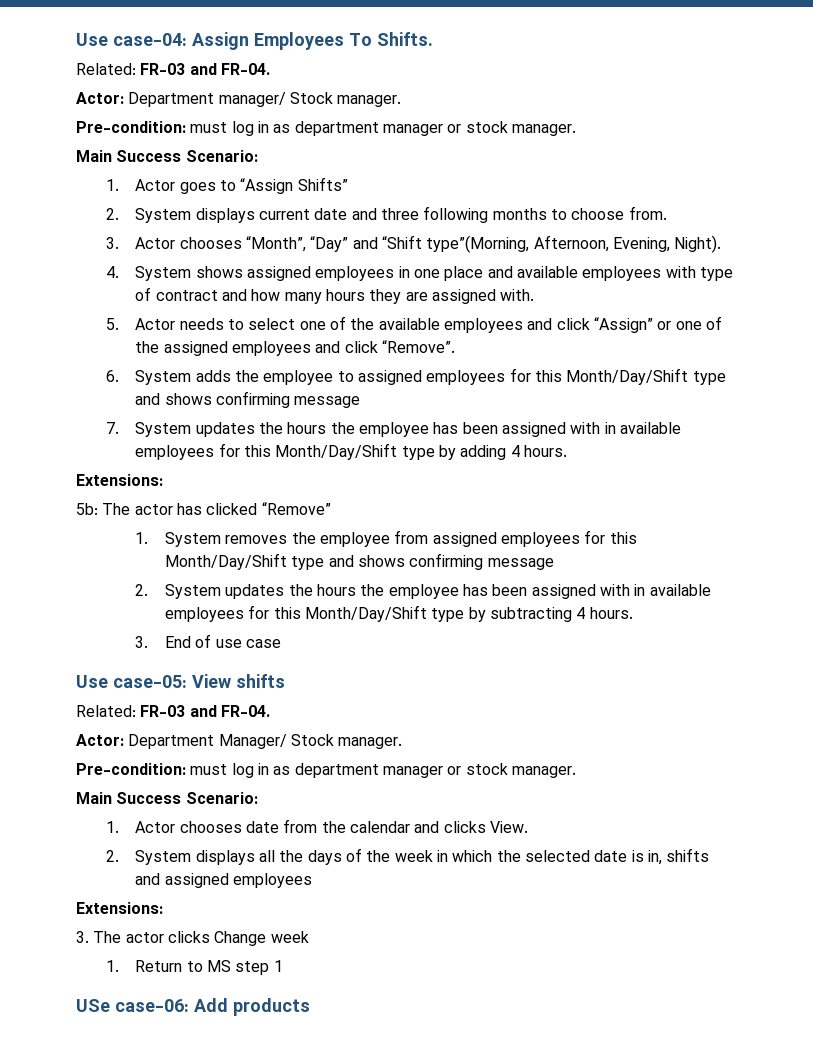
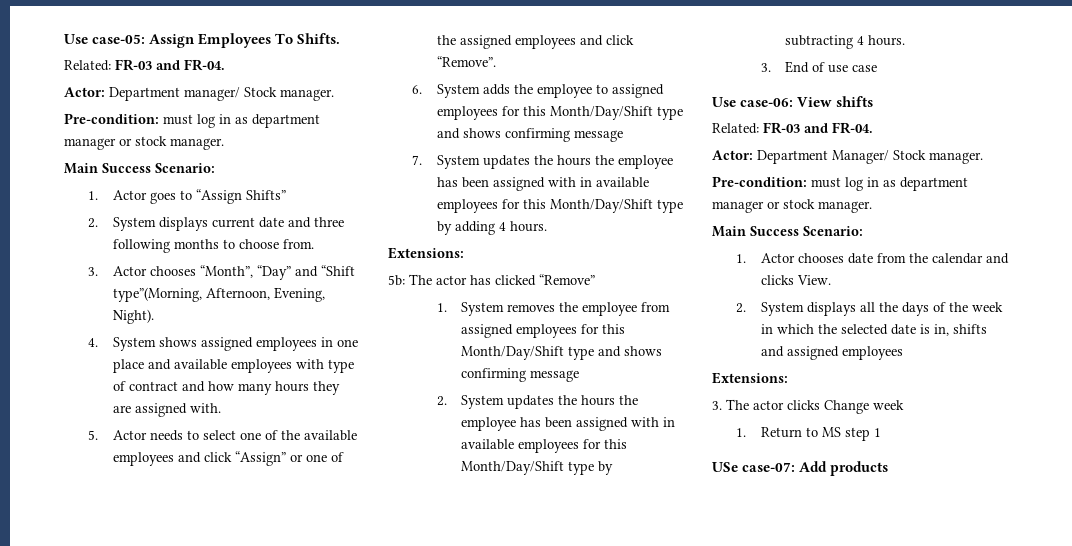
- Use case-04: Assign Employees To Shifts.
+ Use case-05: Assign Employees To Shifts.
- Use case-05: View shifts
+ Use case-06: View shifts
- USe case-06: Add products
+ USe case-07: Add products

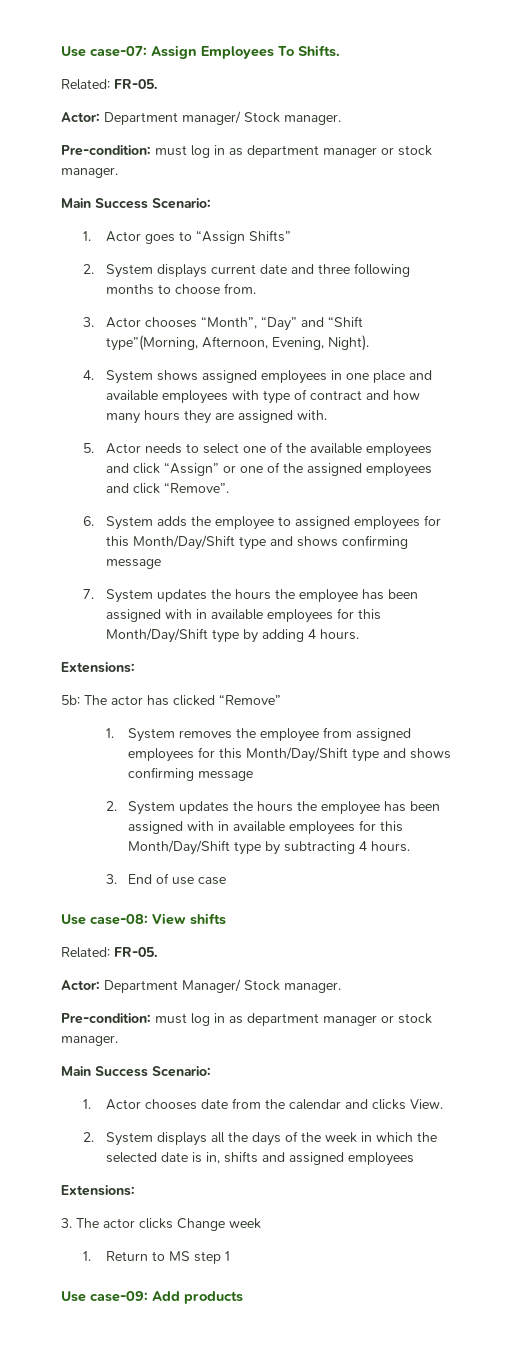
- Use case-05: Assign Employees To Shifts.
- Related: FR-03 and FR-04.
+ Use case-07: Assign Employees To Shifts.
+ Related: FR-05.
- Use case-06: View shifts
- Related: FR-03 and FR-04.
+ Use case-08: View shifts
+ Related: FR-05.
- USe case-07: Add products
+ Use case-09: Add products

